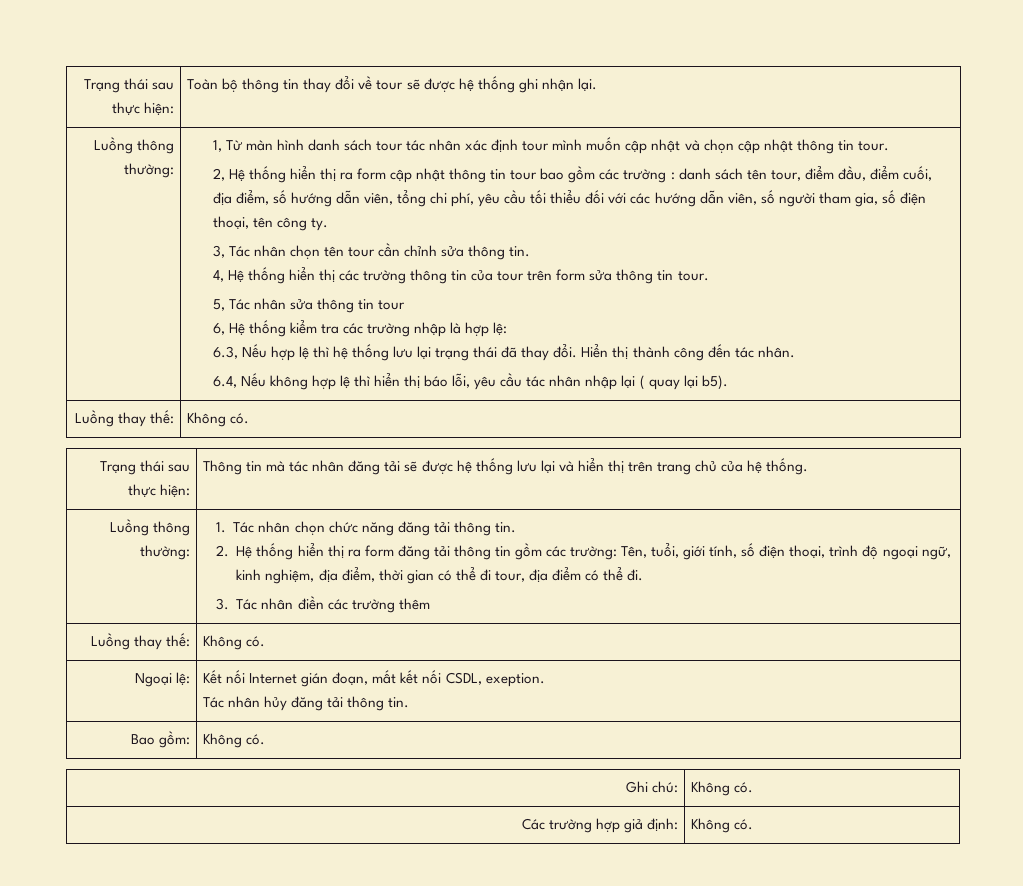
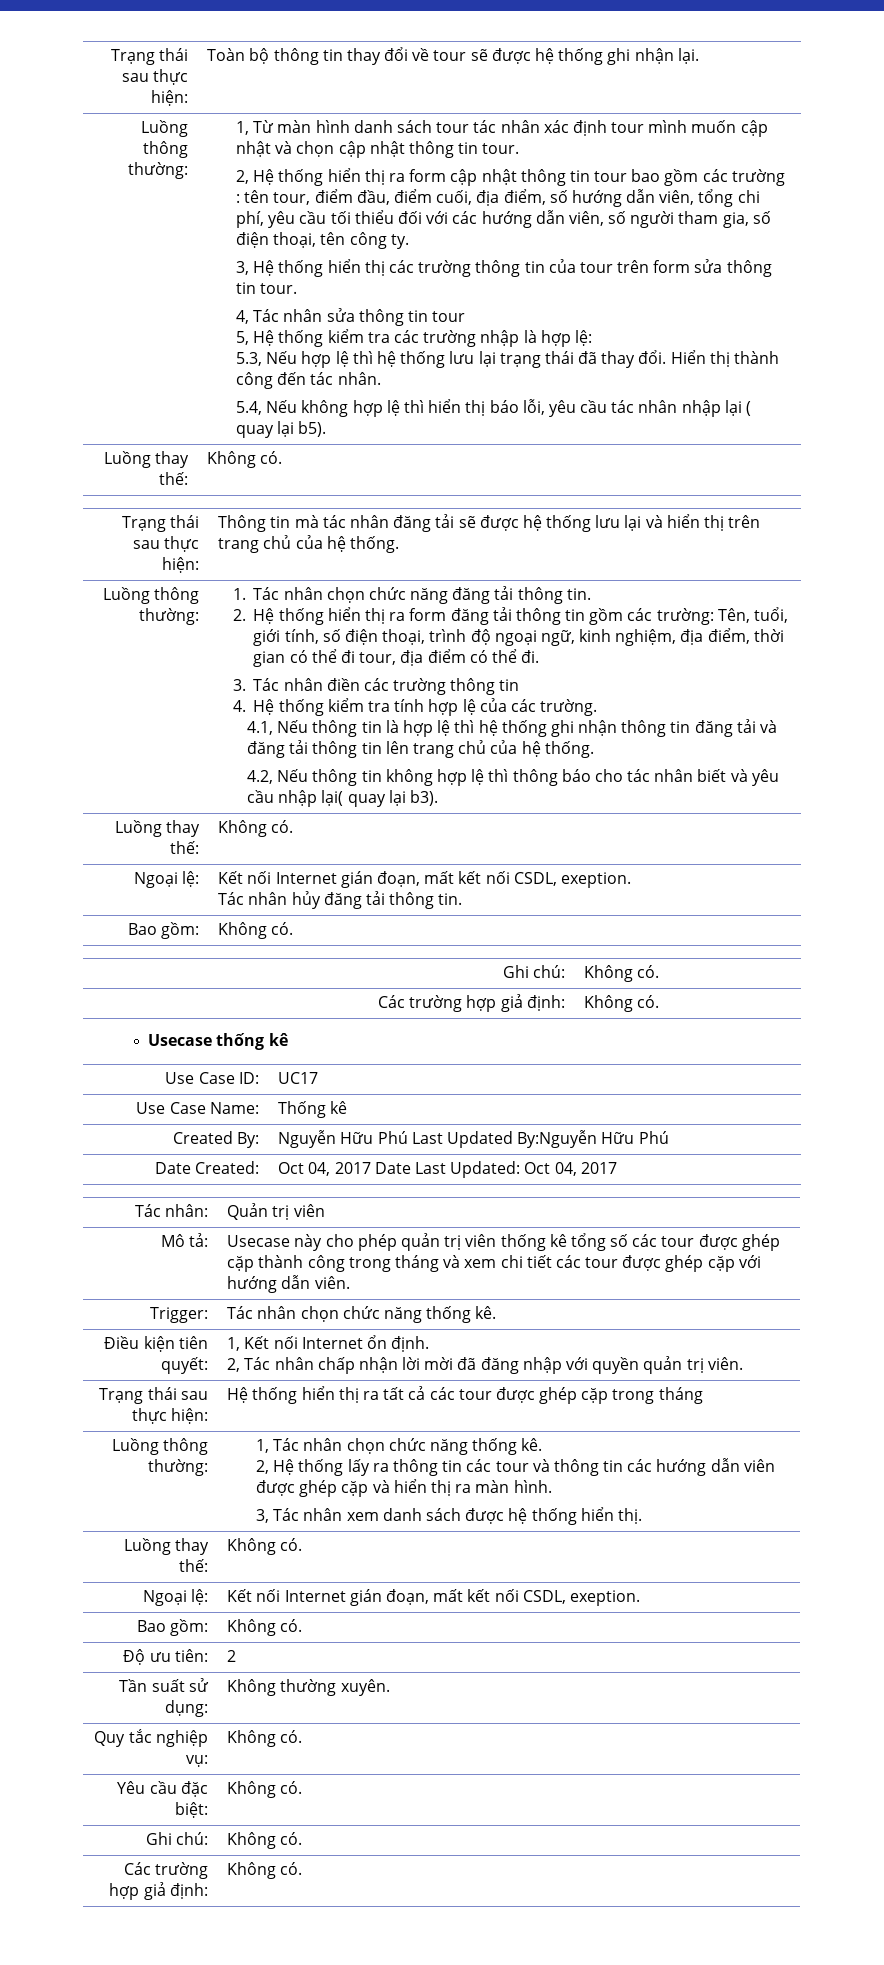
- 2, Hệ thống hiển thị ra form cập nhật thông tin tour bao gồm các trường : danh sách tên tour, điểm đầu, điểm cuối, địa điểm, số hướng dẫn viên, tổng chi phí, yêu cầu tối thiểu đối với các hướng dẫn viên, số người tham gia, số điện thoại, tên công ty.
+ 2, Hệ thống hiển thị ra form cập nhật thông tin tour bao gồm các trường : tên tour, điểm đầu, điểm cuối, địa điểm, số hướng dẫn viên, tổng chi phí, yêu cầu tối thiểu đối với các hướng dẫn viên, số người tham gia, số điện thoại, tên công ty.
- 3, Tác nhân chọn tên tour cần chỉnh sửa thông tin.
- 4, Hệ thống hiển thị các trường thông tin của tour trên form sửa thông tin tour.
+ 3, Hệ thống hiển thị các trường thông tin của tour trên form sửa thông tin tour.
- 5, Tác nhân sửa thông tin tour
+ 4, Tác nhân sửa thông tin tour
- 6, Hệ thống kiểm tra các trường nhập là hợp lệ:
+ 5, Hệ thống kiểm tra các trường nhập là hợp lệ:
- 6.3, Nếu hợp lệ thì hệ thống lưu lại trạng thái đã thay đổi.
+ 5.3, Nếu hợp lệ thì hệ thống lưu lại trạng thái đã thay đổi.
- 6.4, Nếu không hợp lệ thì hiển thị báo lỗi, yêu cầu tác nhân nhập lại ( quay lại b5).
+ 5.4, Nếu không hợp lệ thì hiển thị báo lỗi, yêu cầu tác nhân nhập lại ( quay lại b5).
- 3. Tác nhân điền các trường thêm
+ 3. Tác nhân điền các trường thông tin
+ 4. Hệ thống kiểm tra tính hợp lệ của các trường.
+ 4.1, Nếu thông tin là hợp lệ thì hệ thống ghi nhận thông tin đăng tải và đăng tải thông tin lên trang chủ của hệ thống.
+ 4.2, Nếu thông tin không hợp lệ thì thông báo cho tác nhân biết và yêu cầu nhập lại( quay lại b3).
+ Usecase thống kê
+ Use Case ID: | UC17
+ Use Case Name: | Thống kê
+ Created By: | Nguyễn Hữu Phú Last Updated By:Nguyễn Hữu Phú
+ Date Created: | Oct 04, 2017 Date Last Updated: Oct 04, 2017
+ Tác nhân: | Quản trị viên
+ Mô tả: | Usecase này cho phép quản trị viên thống kê tổng số các tour được ghép cặp thành công trong tháng và xem chi tiết các tour được ghép cặp với hướng dẫn viên.
+ Trigger: | Tác nhân chọn chức năng thống kê.
+ Điều kiện tiên quyết: | 1, Kết nối Internet ổn định.
+ 2, Tác nhân chấp nhận lời mời đã đăng nhập với quyền quản trị viên.
+ Trạng thái sau thực hiện: | Hệ thống hiển thị ra tất cả các tour được ghép cặp trong tháng
+ Luồng thông thường: | 1, Tác nhân chọn chức năng thống kê.
+ 2, Hệ thống lấy ra thông tin các tour và thông tin các hướng dẫn viên được ghép cặp và hiển thị ra màn hình.
+ 3, Tác nhân xem danh sách được hệ thống hiển thị.
+ Luồng thay thế: | Không có.
+ Ngoại lệ: | Kết nối Internet gián đoạn, mất kết nối CSDL, exeption.
+ Bao gồm: | Không có.
+ Độ ưu tiên: | 2
+ Tần suất sử dụng: | Không thường xuyên.
+ Quy tắc nghiệp vụ: | Không có.
+ Yêu cầu đặc biệt: | Không có.
+ Ghi chú: | Không có.
+ Các trường hợp giả định: | Không có.

